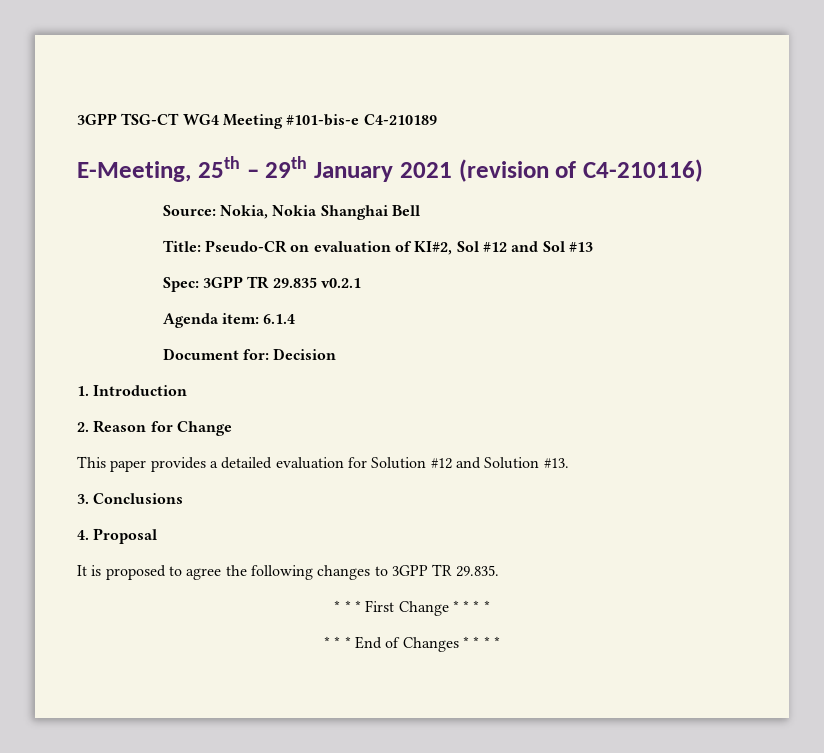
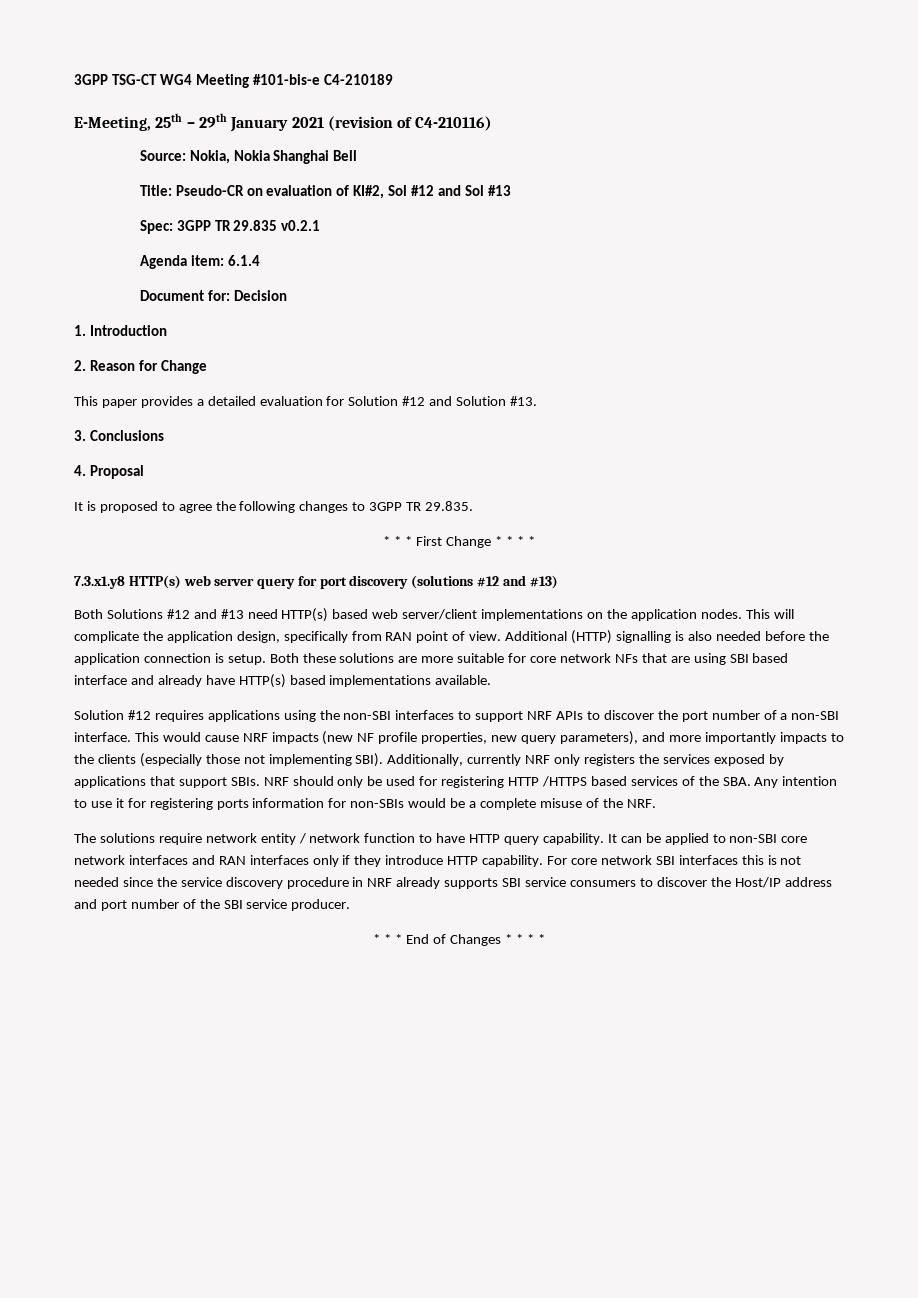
+ 7.3.x1.y8 HTTP(s) web server query for port discovery (solutions #12 and #13)
+ Both Solutions #12 and #13 need HTTP(s) based web server/client implementations on the application nodes. This will complicate the application design, specifically from RAN point of view. Additional (HTTP) signalling is also needed before the application connection is setup. Both these solutions are more suitable for core network NFs that are using SBI based interface and already have HTTP(s) based implementations available.
+ Solution #12 requires applications using the non-SBI interfaces to support NRF APIs to discover the port number of a non-SBI interface. This would cause NRF impacts (new NF profile properties, new query parameters), and more importantly impacts to the clients (especially those not implementing SBI). Additionally, currently NRF only registers the services exposed by applications that support SBIs. NRF should only be used for registering HTTP /HTTPS based services of the SBA. Any intention to use it for registering ports information for non-SBIs would be a complete misuse of the NRF.
+ The solutions require network entity / network function to have HTTP query capability. It can be applied to non-SBI core network interfaces and RAN interfaces only if they introduce HTTP capability. For core network SBI interfaces this is not needed since the service discovery procedure in NRF already supports SBI service consumers to discover the Host/IP address and port number of the SBI service producer.

